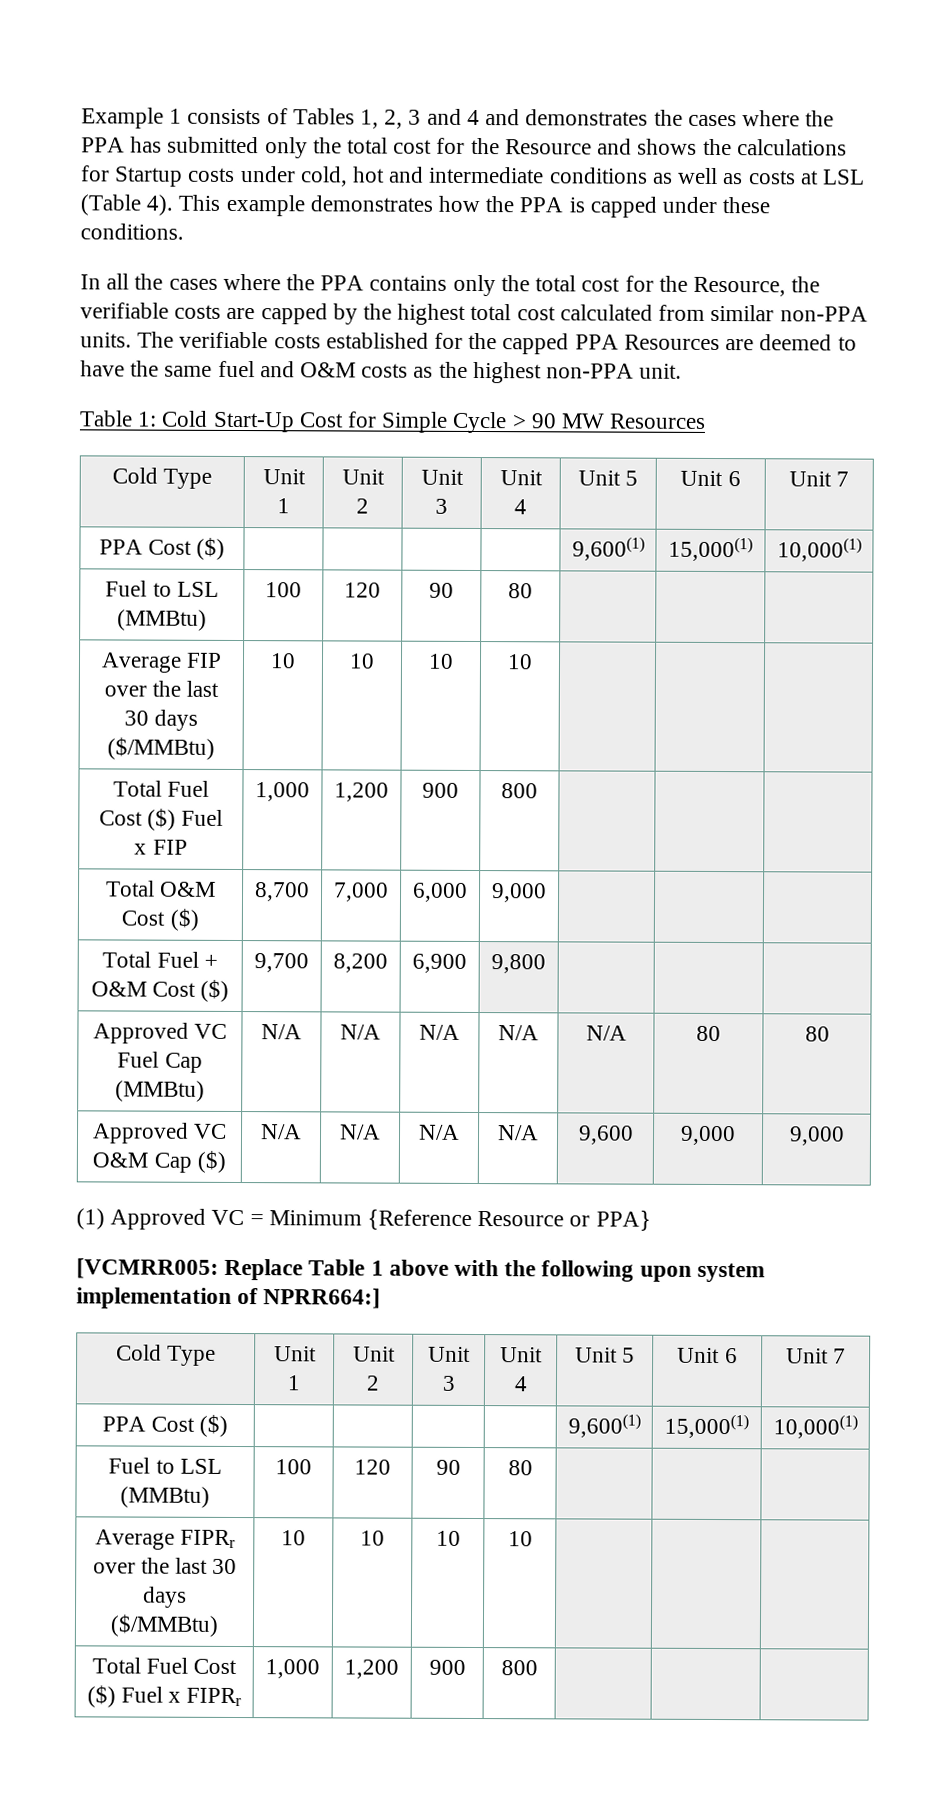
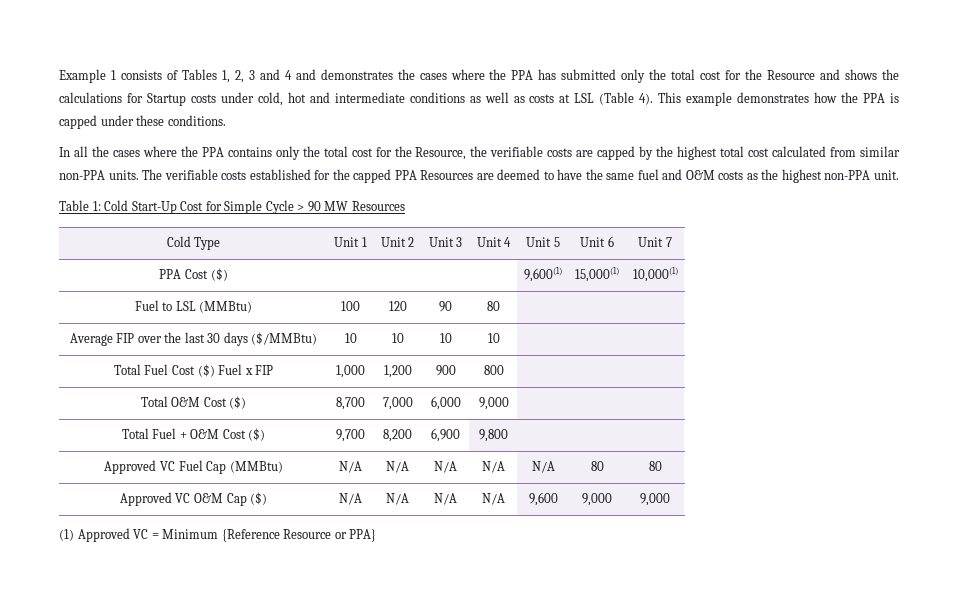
- [VCMRR005: Replace Table 1 above with the following upon system implementation of NPRR664:]
- Cold Type | Unit 1 | Unit 2 | Unit 3 | Unit 4 | Unit 5 | Unit 6 | Unit 7
- PPA Cost ($) | | | | | 9,600(1) | 15,000(1) | 10,000(1)
- Fuel to LSL (MMBtu) | 100 | 120 | 90 | 80 | | |
- Average FIPRr over the last 30 days ($/MMBtu) | 10 | 10 | 10 | 10 | | |
- Total Fuel Cost ($) Fuel x FIPRr | 1,000 | 1,200 | 900 | 800 | | |

